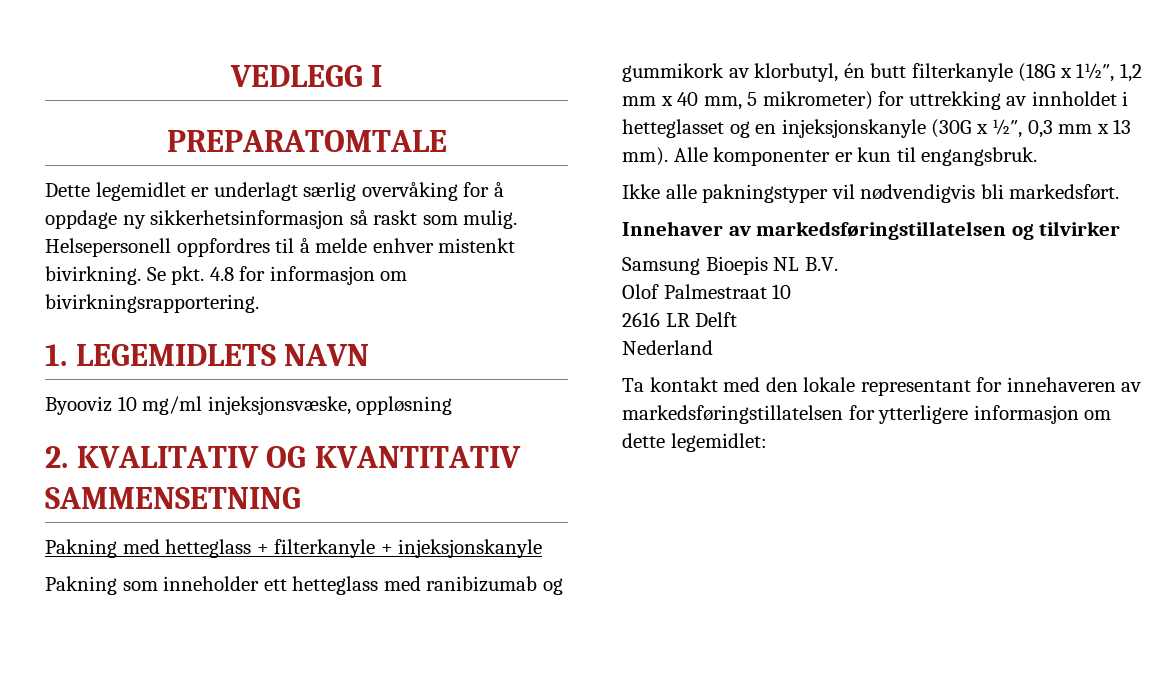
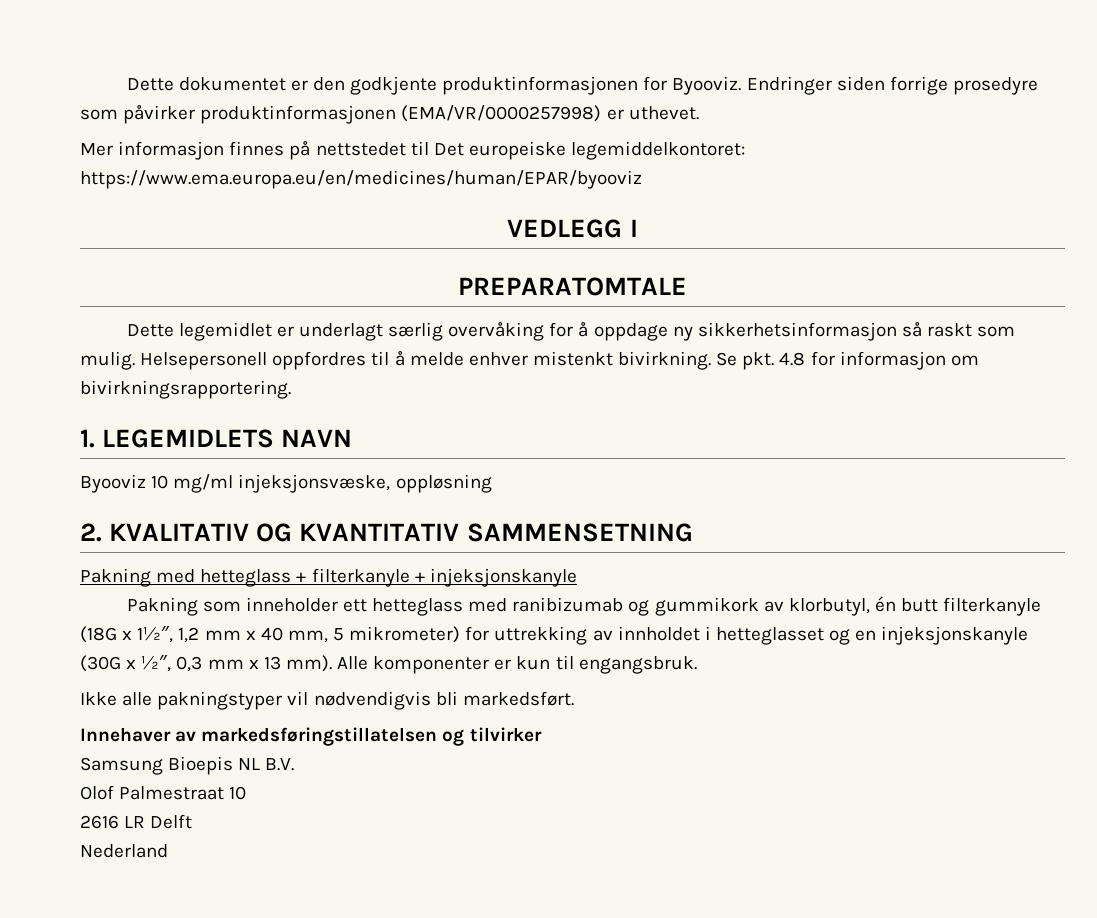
+ Dette dokumentet er den godkjente produktinformasjonen for Byooviz. Endringer siden forrige prosedyre som påvirker produktinformasjonen (EMA/VR/0000257998) er uthevet.
+ Mer informasjon finnes på nettstedet til Det europeiske legemiddelkontoret: https://www.ema.europa.eu/en/medicines/human/EPAR/byooviz
- Ta kontakt med den lokale representant for innehaveren av markedsføringstillatelsen for ytterligere informasjon om dette legemidlet:

